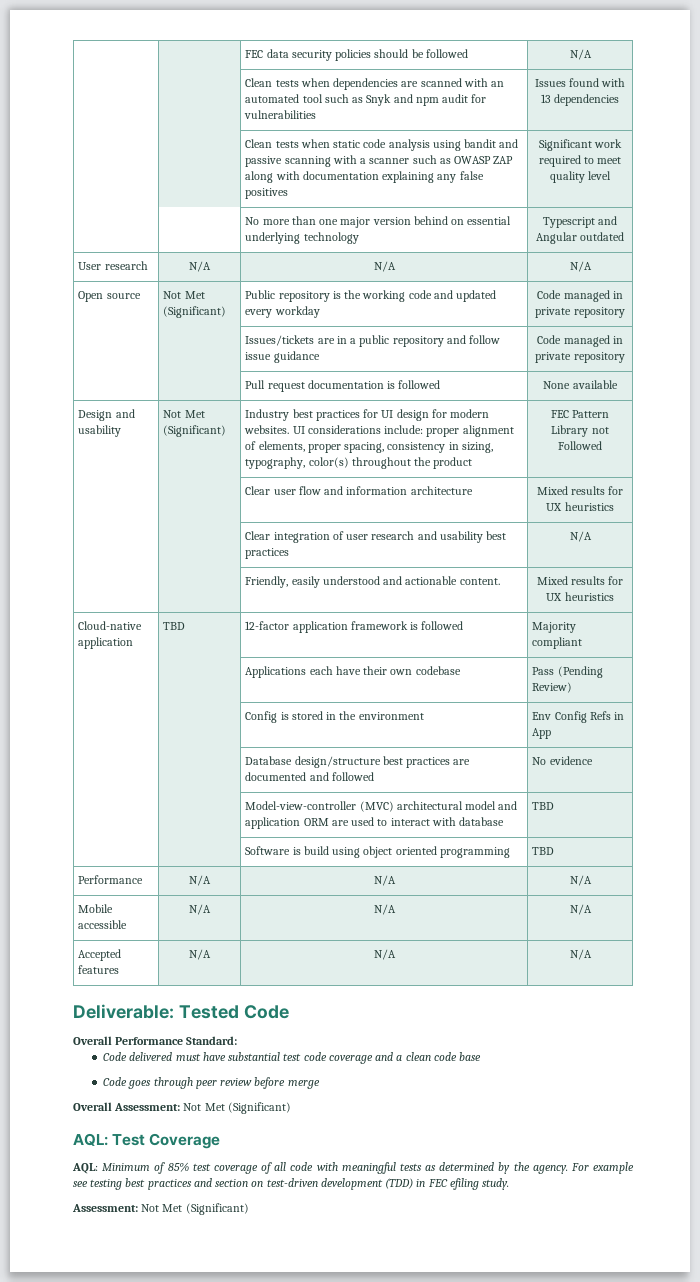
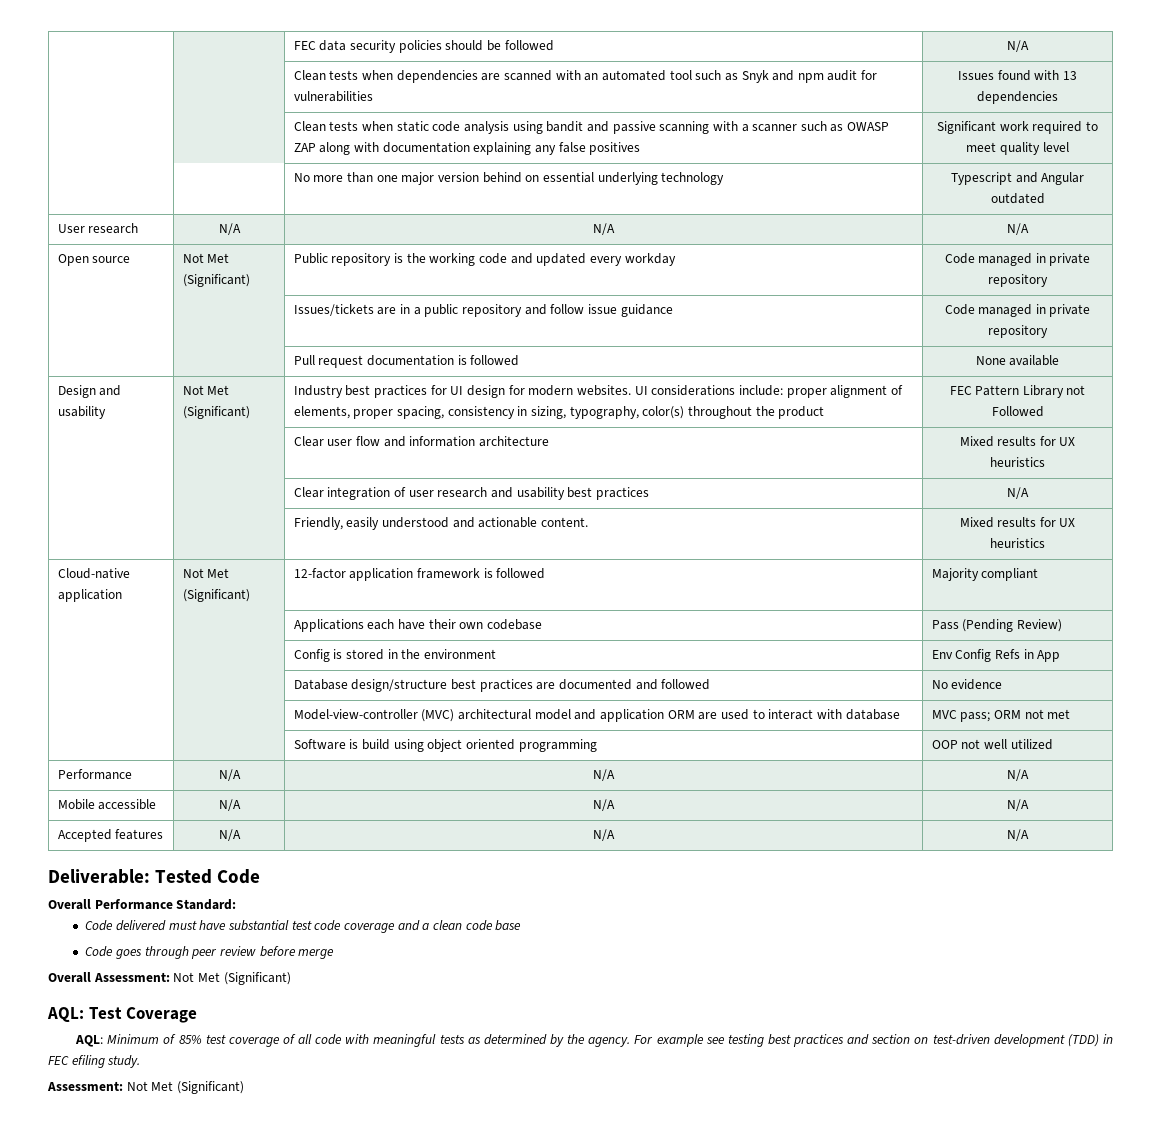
- Cloud-native application | TBD | 12-factor application framework is followed | Majority compliant
+ Cloud-native application | Not Met (Significant) | 12-factor application framework is followed | Majority compliant
- | | Model-view-controller (MVC) architectural model and application ORM are used to interact with database | TBD
+ | | Model-view-controller (MVC) architectural model and application ORM are used to interact with database | MVC pass; ORM not met
- | | Software is build using object oriented programming | TBD
+ | | Software is build using object oriented programming | OOP not well utilized

